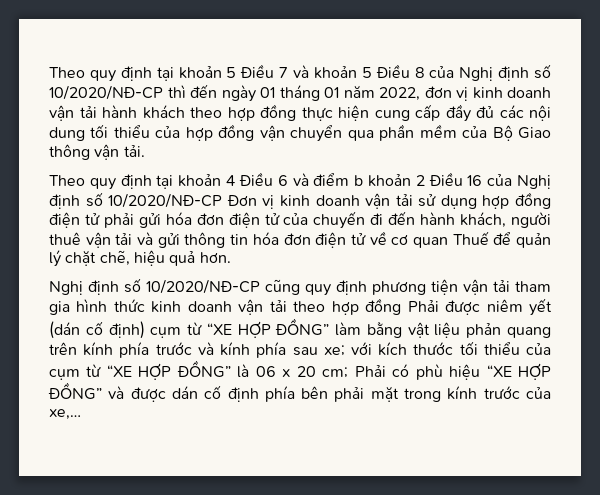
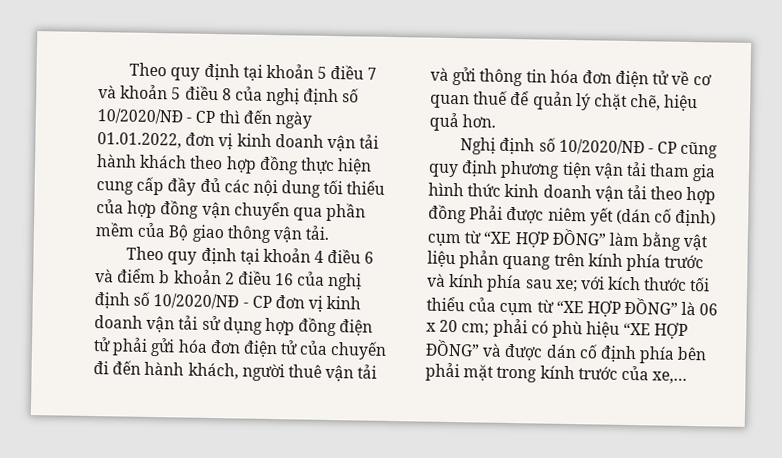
- Theo quy định tại khoản 5 Điều 7 và khoản 5 Điều 8 của Nghị định số 10/2020/NĐ-CP thì đến ngày 01 tháng 01 năm 2022, đơn vị kinh doanh vận tải hành khách theo hợp đồng thực hiện cung cấp đầy đủ các nội dung tối thiểu của hợp đồng vận chuyển qua phần mềm của Bộ Giao thông vận tải.
+ Theo quy định tại khoản 5 điều 7 và khoản 5 điều 8 của nghị định số 10/2020/NĐ - CP thì đến ngày 01.01.2022, đơn vị kinh doanh vận tải hành khách theo hợp đồng thực hiện cung cấp đầy đủ các nội dung tối thiểu của hợp đồng vận chuyển qua phần mềm của Bộ giao thông vận tải.
- Theo quy định tại khoản 4 Điều 6 và điểm b khoản 2 Điều 16 của Nghị định số 10/2020/NĐ-CP Đơn vị kinh doanh vận tải sử dụng hợp đồng điện tử phải gửi hóa đơn điện tử của chuyến đi đến hành khách, người thuê vận tải và gửi thông tin hóa đơn điện tử về cơ quan Thuế để quản lý chặt chẽ, hiệu quả hơn.
+ Theo quy định tại khoản 4 điều 6 và điểm b khoản 2 điều 16 của nghị định số 10/2020/NĐ - CP đơn vị kinh doanh vận tải sử dụng hợp đồng điện tử phải gửi hóa đơn điện tử của chuyến đi đến hành khách, người thuê vận tải và gửi thông tin hóa đơn điện tử về cơ quan thuế để quản lý chặt chẽ, hiệu quả hơn.
- Nghị định số 10/2020/NĐ-CP cũng quy định phương tiện vận tải tham gia hình thức kinh doanh vận tải theo hợp đồng Phải được niêm yết (dán cố định) cụm từ “XE HỢP ĐỒNG” làm bằng vật liệu phản quang trên kính phía trước và kính phía sau xe;
+ Nghị định số 10/2020/NĐ - CP cũng quy định phương tiện vận tải tham gia hình thức kinh doanh vận tải theo hợp đồng Phải được niêm yết (dán cố định) cụm từ “XE HỢP ĐỒNG” làm bằng vật liệu phản quang trên kính phía trước và kính phía sau xe;
- Phải có phù hiệu “XE HỢP ĐỒNG” và được dán cố định phía bên phải mặt trong kính trước của xe,…
+ phải có phù hiệu “XE HỢP ĐỒNG” và được dán cố định phía bên phải mặt trong kính trước của xe,…

